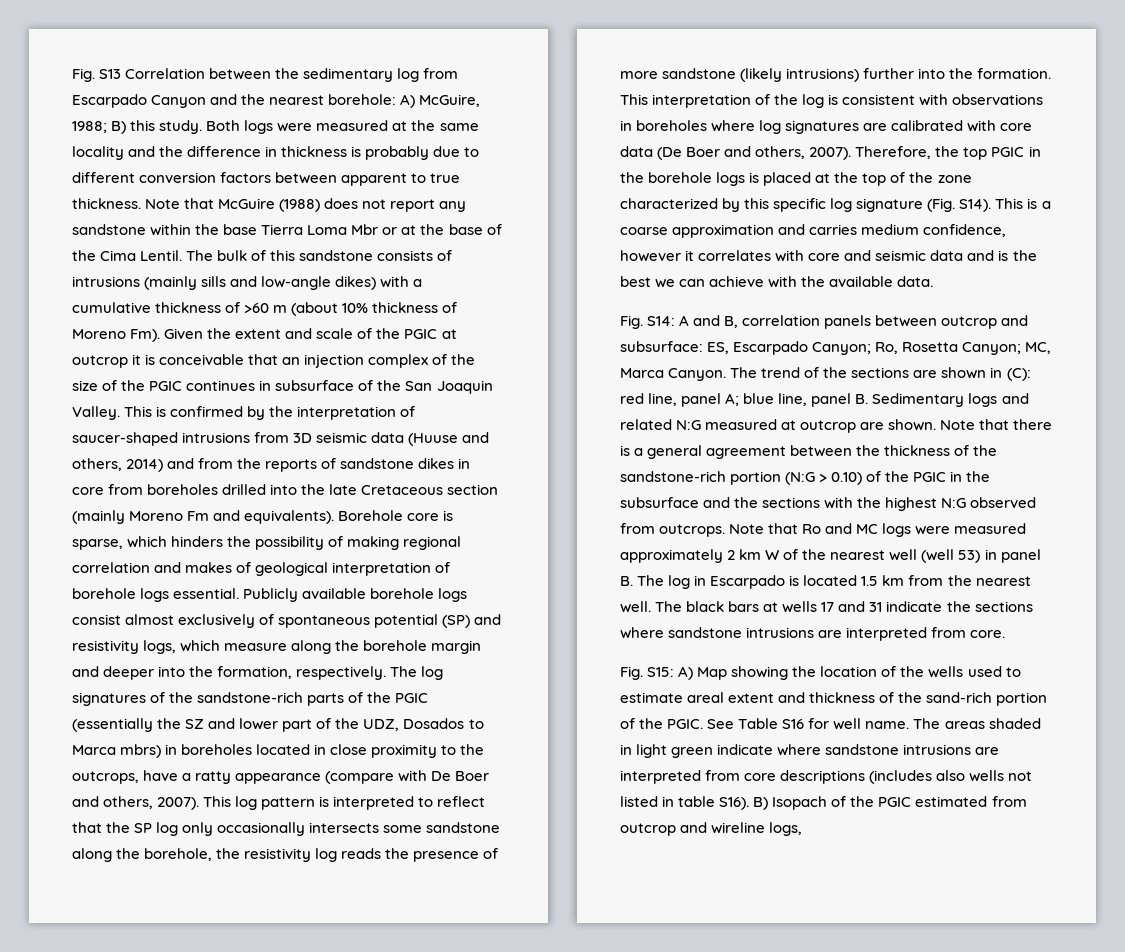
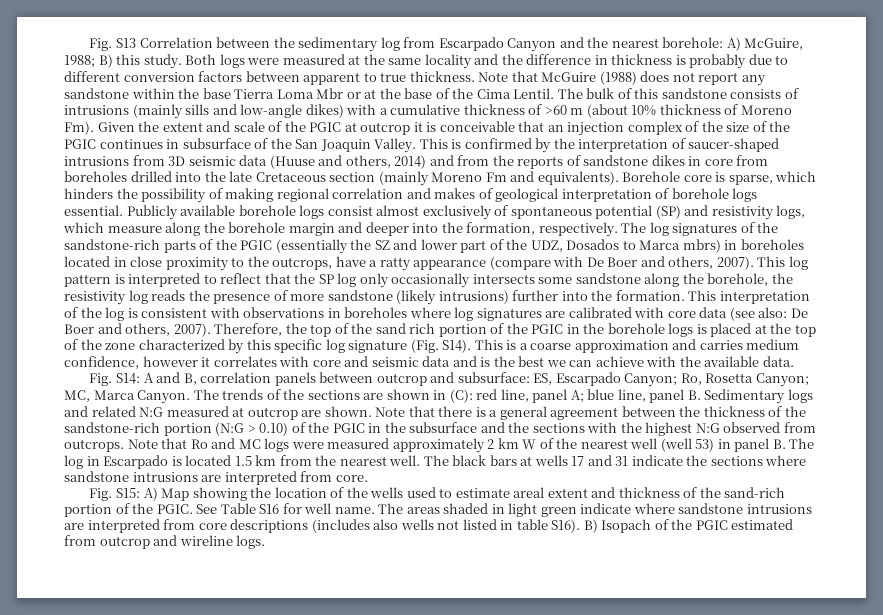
- This interpretation of the log is consistent with observations in boreholes where log signatures are calibrated with core data (De Boer and others, 2007).
+ This interpretation of the log is consistent with observations in boreholes where log signatures are calibrated with core data (see also: De Boer and others, 2007).
- Therefore, the top PGIC in the borehole logs is placed at the top of the zone characterized by this specific log signature (Fig. S14).
+ Therefore, the top of the sand rich portion of the PGIC in the borehole logs is placed at the top of the zone characterized by this specific log signature (Fig. S14).
- The trend of the sections are shown in (C): red line, panel A; blue line, panel B. Sedimentary logs and related N:G measured at outcrop are shown.
+ The trends of the sections are shown in (C): red line, panel A; blue line, panel B. Sedimentary logs and related N:G measured at outcrop are shown.
- B) Isopach of the PGIC estimated from outcrop and wireline logs,
+ B) Isopach of the PGIC estimated from outcrop and wireline logs.

